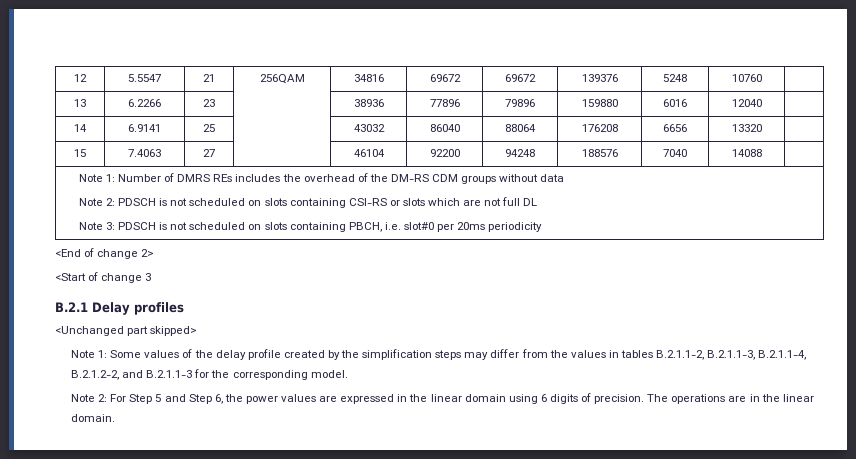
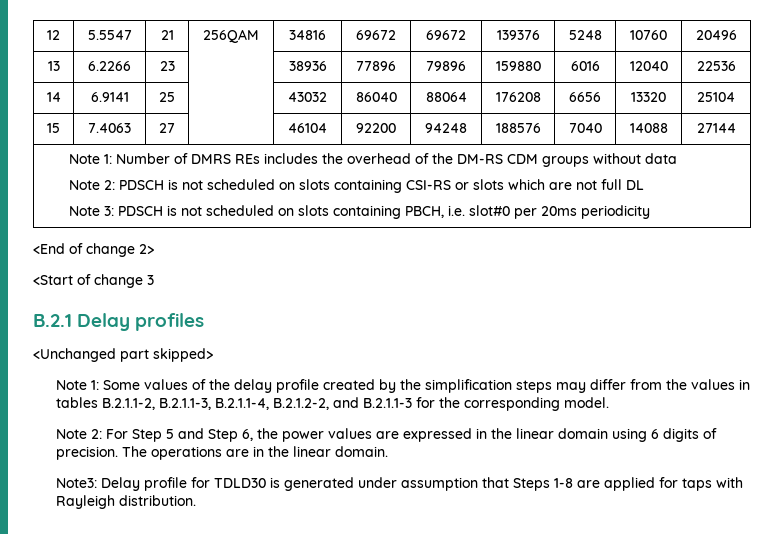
- 12 | 5.5547 | 21 | 256QAM | 34816 | 69672 | 69672 | 139376 | 5248 | 10760 |
+ 12 | 5.5547 | 21 | 256QAM | 34816 | 69672 | 69672 | 139376 | 5248 | 10760 | 20496
- 13 | 6.2266 | 23 | | 38936 | 77896 | 79896 | 159880 | 6016 | 12040 |
+ 13 | 6.2266 | 23 | | 38936 | 77896 | 79896 | 159880 | 6016 | 12040 | 22536
- 14 | 6.9141 | 25 | | 43032 | 86040 | 88064 | 176208 | 6656 | 13320 |
+ 14 | 6.9141 | 25 | | 43032 | 86040 | 88064 | 176208 | 6656 | 13320 | 25104
- 15 | 7.4063 | 27 | | 46104 | 92200 | 94248 | 188576 | 7040 | 14088 |
+ 15 | 7.4063 | 27 | | 46104 | 92200 | 94248 | 188576 | 7040 | 14088 | 27144
+ Note3: Delay profile for TDLD30 is generated under assumption that Steps 1-8 are applied for taps with Rayleigh distribution.

